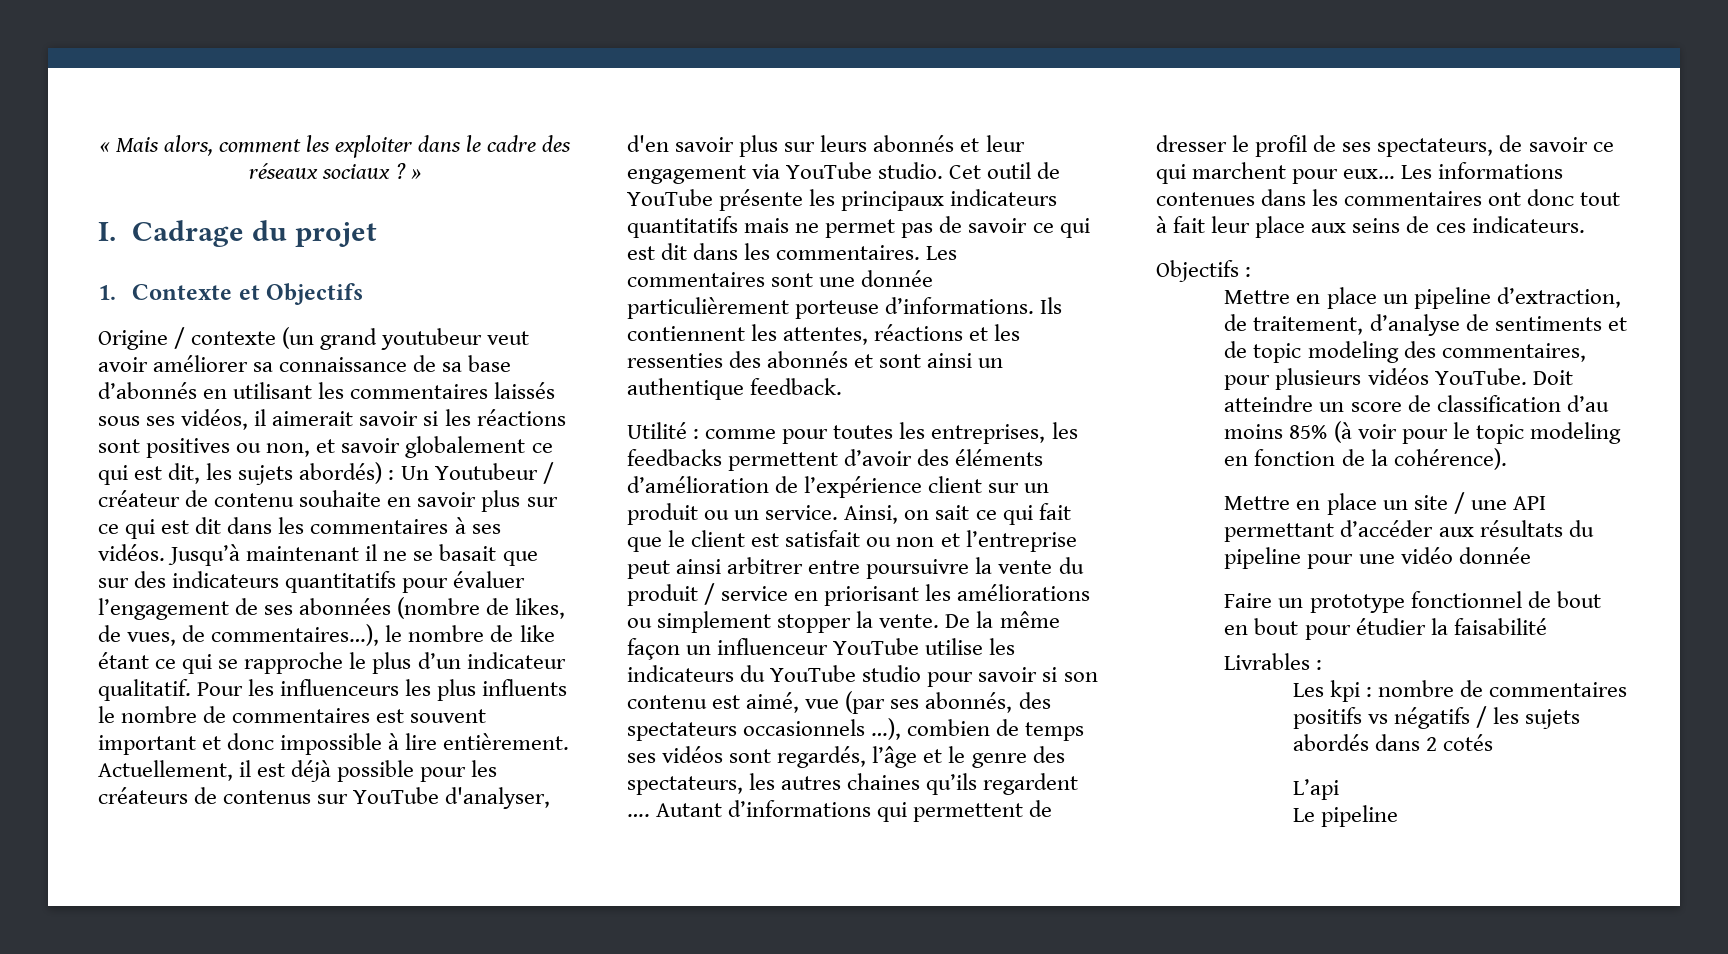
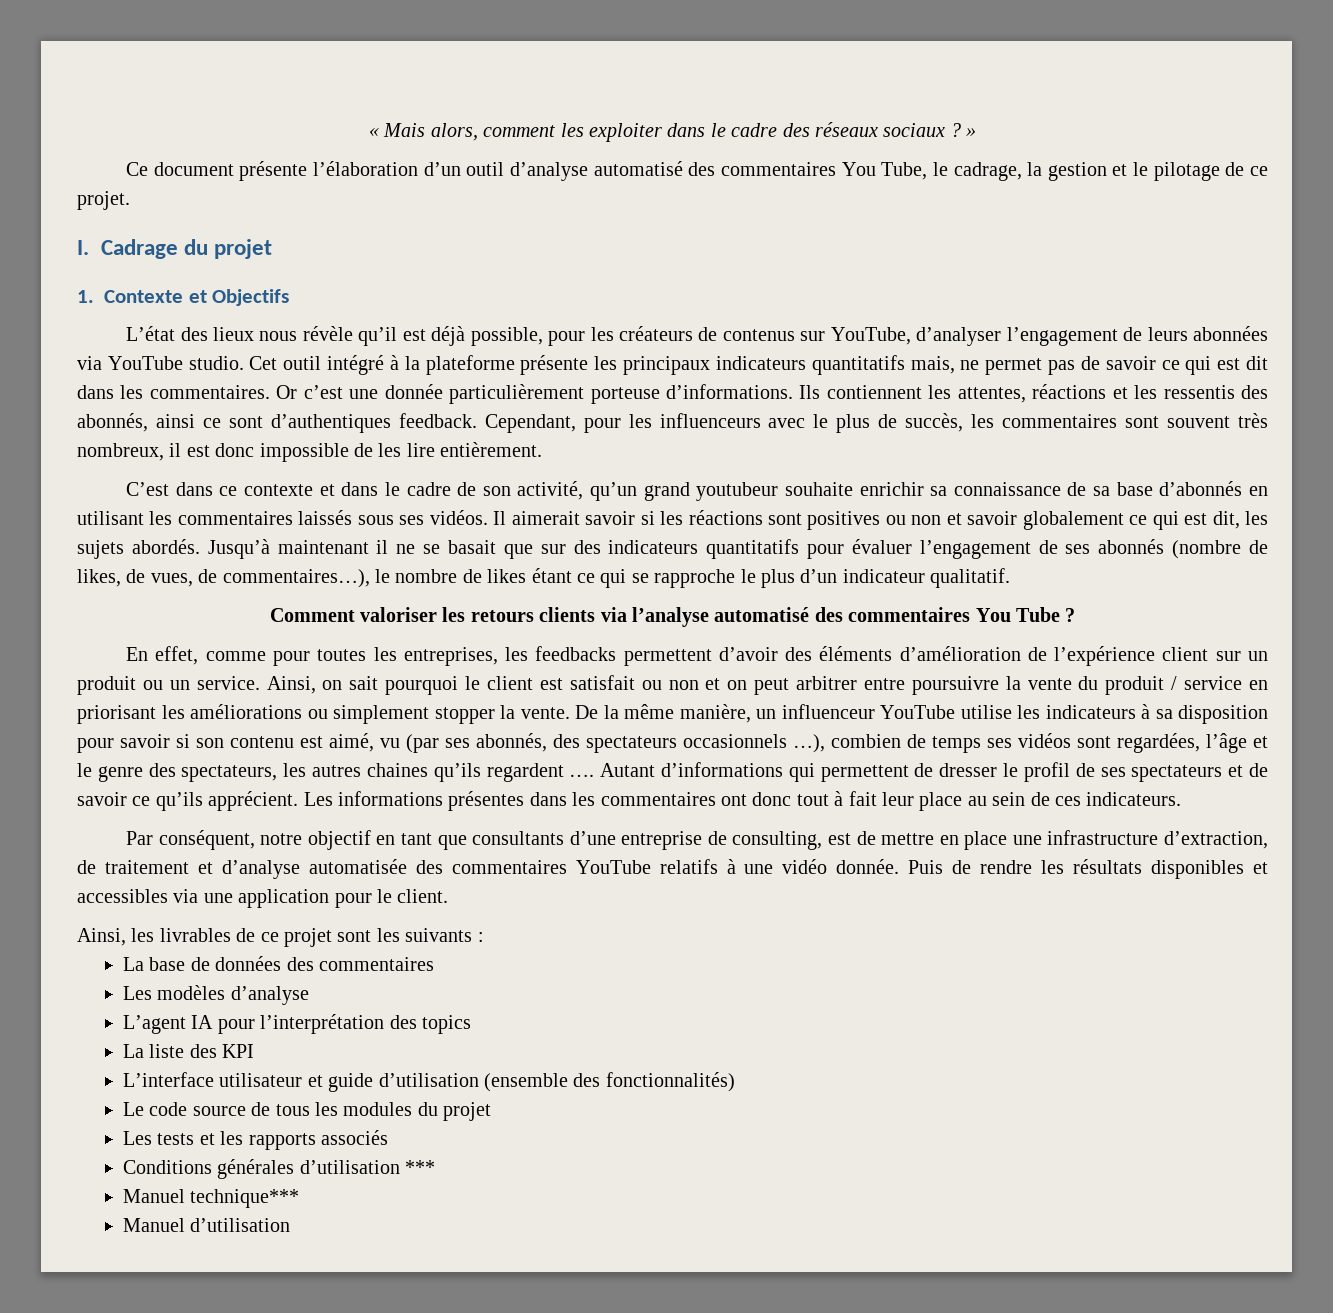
+ Ce document présente l’élaboration d’un outil d’analyse automatisé des commentaires You Tube, le cadrage, la gestion et le pilotage de ce projet.
- Origine / contexte (un grand youtubeur veut avoir améliorer sa connaissance de sa base d’abonnés en utilisant les commentaires laissés sous ses vidéos, il aimerait savoir si les réactions sont positives ou non, et savoir globalement ce qui est dit, les sujets abordés) : Un Youtubeur / créateur de contenu souhaite en savoir plus sur ce qui est dit dans les commentaires à ses vidéos.
+ L’état des lieux nous révèle qu’il est déjà possible, pour les créateurs de contenus sur YouTube, d’analyser l’engagement de leurs abonnées via YouTube studio. Cet outil intégré à la plateforme présente les principaux indicateurs quantitatifs mais, ne permet pas de savoir ce qui est dit dans les commentaires. Or c’est une donnée particulièrement porteuse d’informations. Ils contiennent les attentes, réactions et les ressentis des abonnés, ainsi ce sont d’authentiques feedback. Cependant, pour les influenceurs avec le plus de succès, les commentaires sont souvent très nombreux, il est donc impossible de les lire entièrement.
+ C’est dans ce contexte et dans le cadre de son activité, qu’un grand youtubeur souhaite enrichir sa connaissance de sa base d’abonnés en utilisant les commentaires laissés sous ses vidéos. Il aimerait savoir si les réactions sont positives ou non et savoir globalement ce qui est dit, les sujets abordés.
- Jusqu’à maintenant il ne se basait que sur des indicateurs quantitatifs pour évaluer l’engagement de ses abonnées (nombre de likes, de vues, de commentaires…), le nombre de like étant ce qui se rapproche le plus d’un indicateur qualitatif. Pour les influenceurs les plus influents le nombre de commentaires est souvent important et donc impossible à lire entièrement. Actuellement, il est déjà possible pour les créateurs de contenus sur YouTube d'analyser, d'en savoir plus sur leurs abonnés et leur engagement via YouTube studio. Cet outil de YouTube présente les principaux indicateurs quantitatifs mais ne permet pas de savoir ce qui est dit dans les commentaires. Les commentaires sont une donnée particulièrement porteuse d’informations. Ils contiennent les attentes, réactions et les ressenties des abonnés et sont ainsi un authentique feedback.
- Utilité : comme pour toutes les entreprises, les feedbacks permettent d’avoir des éléments d’amélioration de l’expérience client sur un produit ou un service.
+ Jusqu’à maintenant il ne se basait que sur des indicateurs quantitatifs pour évaluer l’engagement de ses abonnés (nombre de likes, de vues, de commentaires…), le nombre de likes étant ce qui se rapproche le plus d’un indicateur qualitatif.
+ Comment valoriser les retours clients via l’analyse automatisé des commentaires You Tube ?
+ En effet, comme pour toutes les entreprises, les feedbacks permettent d’avoir des éléments d’amélioration de l’expérience client sur un produit ou un service.
- Ainsi, on sait ce qui fait que le client est satisfait ou non et l’entreprise peut ainsi arbitrer entre poursuivre la vente du produit / service en priorisant les améliorations ou simplement stopper la vente.
+ Ainsi, on sait pourquoi le client est satisfait ou non et on peut arbitrer entre poursuivre la vente du produit / service en priorisant les améliorations ou simplement stopper la vente.
- De la même façon un influenceur YouTube utilise les indicateurs du YouTube studio pour savoir si son contenu est aimé, vue (par ses abonnés, des spectateurs occasionnels …), combien de temps ses vidéos sont regardés, l’âge et le genre des spectateurs, les autres chaines qu’ils regardent ….
+ De la même manière, un influenceur YouTube utilise les indicateurs à sa disposition pour savoir si son contenu est aimé, vu (par ses abonnés, des spectateurs occasionnels …), combien de temps ses vidéos sont regardées, l’âge et le genre des spectateurs, les autres chaines qu’ils regardent ….
- Autant d’informations qui permettent de dresser le profil de ses spectateurs, de savoir ce qui marchent pour eux…
+ Autant d’informations qui permettent de dresser le profil de ses spectateurs et de savoir ce qu’ils apprécient.
- Les informations contenues dans les commentaires ont donc tout à fait leur place aux seins de ces indicateurs.
+ Les informations présentes dans les commentaires ont donc tout à fait leur place au sein de ces indicateurs.
- Objectifs :
- Mettre en place un pipeline d’extraction, de traitement, d’analyse de sentiments et de topic modeling des commentaires, pour plusieurs vidéos YouTube. Doit atteindre un score de classification d’au moins 85% (à voir pour le topic modeling en fonction de la cohérence).
- Mettre en place un site / une API permettant d’accéder aux résultats du pipeline pour une vidéo donnée
- Faire un prototype fonctionnel de bout en bout pour étudier la faisabilité
- Livrables :
- Les kpi : nombre de commentaires positifs vs négatifs / les sujets abordés dans 2 cotés
- L’api
- Le pipeline
+ Par conséquent, notre objectif en tant que consultants d’une entreprise de consulting, est de mettre en place une infrastructure d’extraction, de traitement et d’analyse automatisée des commentaires YouTube relatifs à une vidéo donnée. Puis de rendre les résultats disponibles et accessibles via une application pour le client.
+ Ainsi, les livrables de ce projet sont les suivants :
+ La base de données des commentaires
+ Les modèles d’analyse
+ L’agent IA pour l’interprétation des topics
+ La liste des KPI
+ L’interface utilisateur et guide d’utilisation (ensemble des fonctionnalités)
+ Le code source de tous les modules du projet
+ Les tests et les rapports associés
+ Conditions générales d’utilisation ***
+ Manuel technique***
+ Manuel d’utilisation

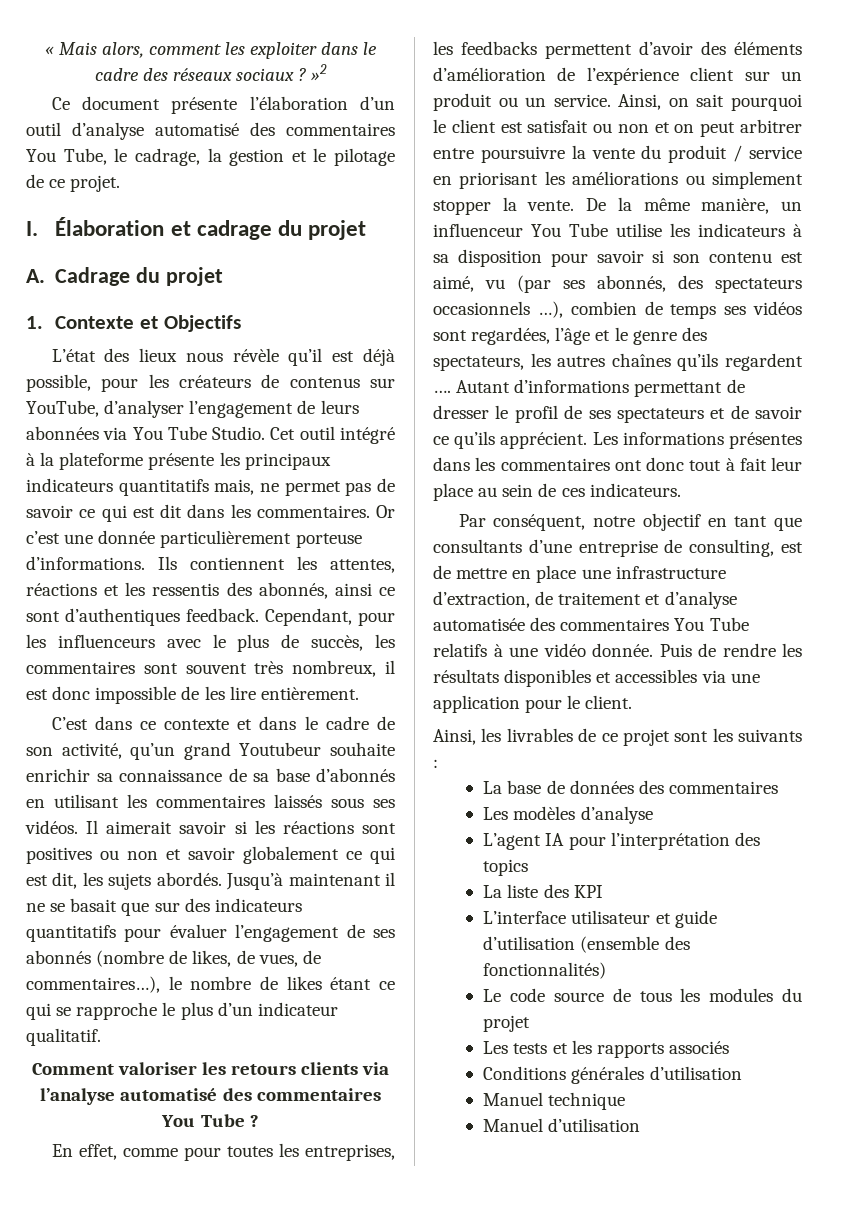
- « Mais alors, comment les exploiter dans le cadre des réseaux sociaux ? »
+ « Mais alors, comment les exploiter dans le cadre des réseaux sociaux ? »2
- I. Cadrage du projet
+ I. Élaboration et cadrage du projet
+ A. Cadrage du projet
- L’état des lieux nous révèle qu’il est déjà possible, pour les créateurs de contenus sur YouTube, d’analyser l’engagement de leurs abonnées via YouTube studio.
+ L’état des lieux nous révèle qu’il est déjà possible, pour les créateurs de contenus sur YouTube, d’analyser l’engagement de leurs abonnées via You Tube Studio.
- C’est dans ce contexte et dans le cadre de son activité, qu’un grand youtubeur souhaite enrichir sa connaissance de sa base d’abonnés en utilisant les commentaires laissés sous ses vidéos.
+ C’est dans ce contexte et dans le cadre de son activité, qu’un grand Youtubeur souhaite enrichir sa connaissance de sa base d’abonnés en utilisant les commentaires laissés sous ses vidéos.
- De la même manière, un influenceur YouTube utilise les indicateurs à sa disposition pour savoir si son contenu est aimé, vu (par ses abonnés, des spectateurs occasionnels …), combien de temps ses vidéos sont regardées, l’âge et le genre des spectateurs, les autres chaines qu’ils regardent ….
+ De la même manière, un influenceur You Tube utilise les indicateurs à sa disposition pour savoir si son contenu est aimé, vu (par ses abonnés, des spectateurs occasionnels …), combien de temps ses vidéos sont regardées, l’âge et le genre des spectateurs, les autres chaînes qu’ils regardent ….
- Autant d’informations qui permettent de dresser le profil de ses spectateurs et de savoir ce qu’ils apprécient.
+ Autant d’informations permettant de dresser le profil de ses spectateurs et de savoir ce qu’ils apprécient.
- Par conséquent, notre objectif en tant que consultants d’une entreprise de consulting, est de mettre en place une infrastructure d’extraction, de traitement et d’analyse automatisée des commentaires YouTube relatifs à une vidéo donnée.
+ Par conséquent, notre objectif en tant que consultants d’une entreprise de consulting, est de mettre en place une infrastructure d’extraction, de traitement et d’analyse automatisée des commentaires You Tube relatifs à une vidéo donnée.
- Conditions générales d’utilisation ***
- Manuel technique***
+ Conditions générales d’utilisation
+ Manuel technique

